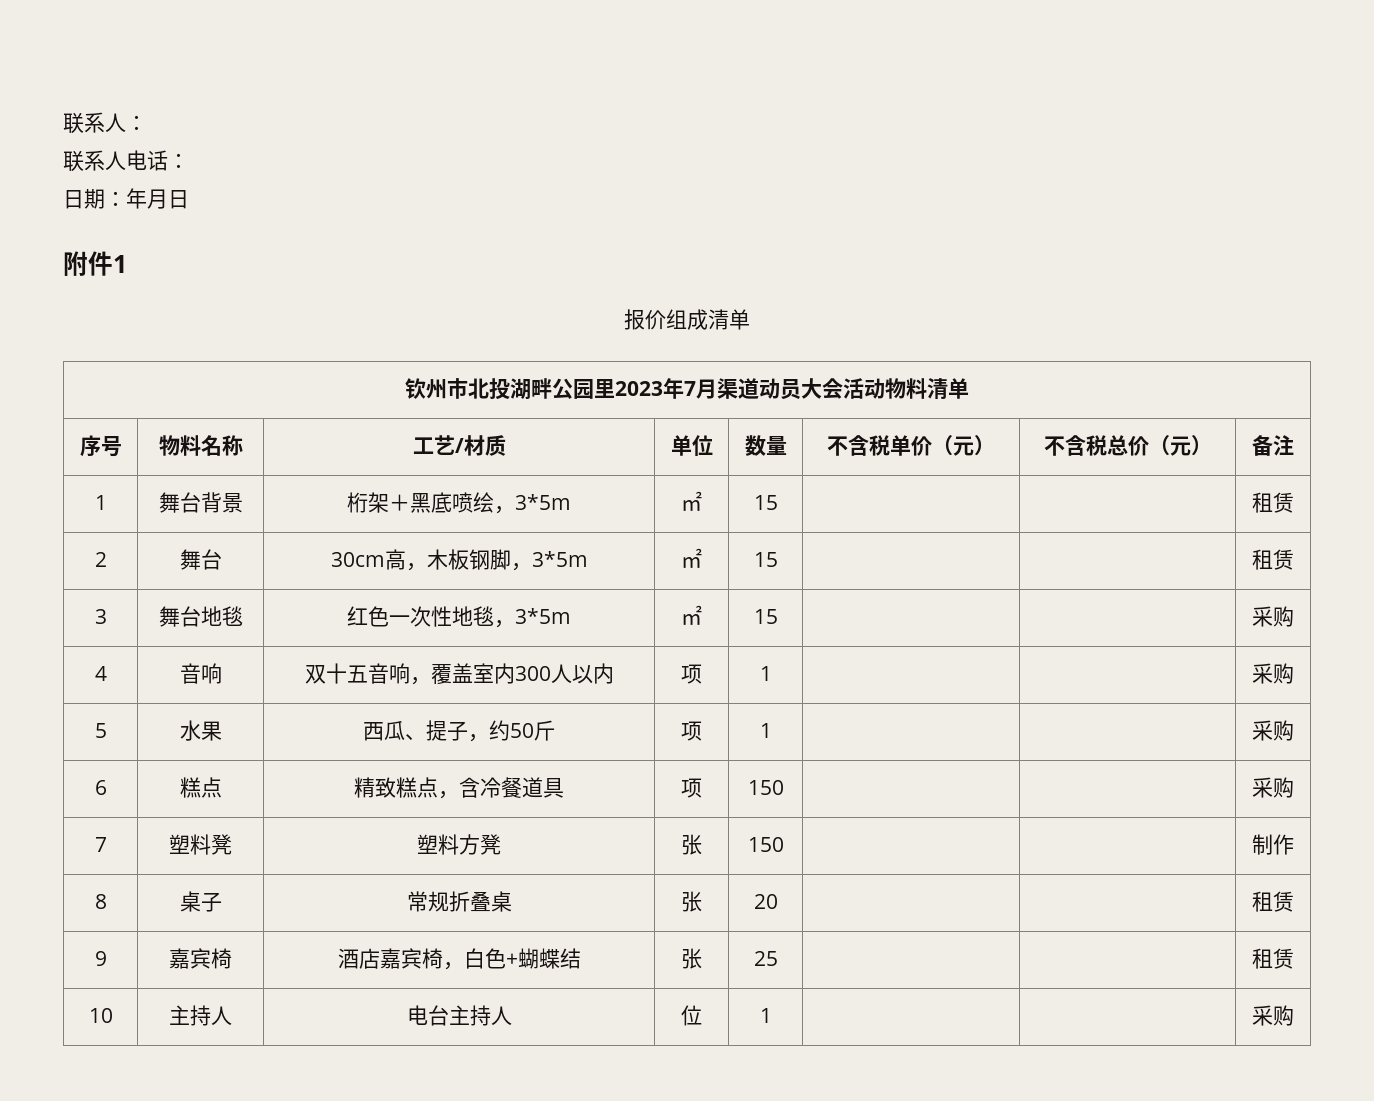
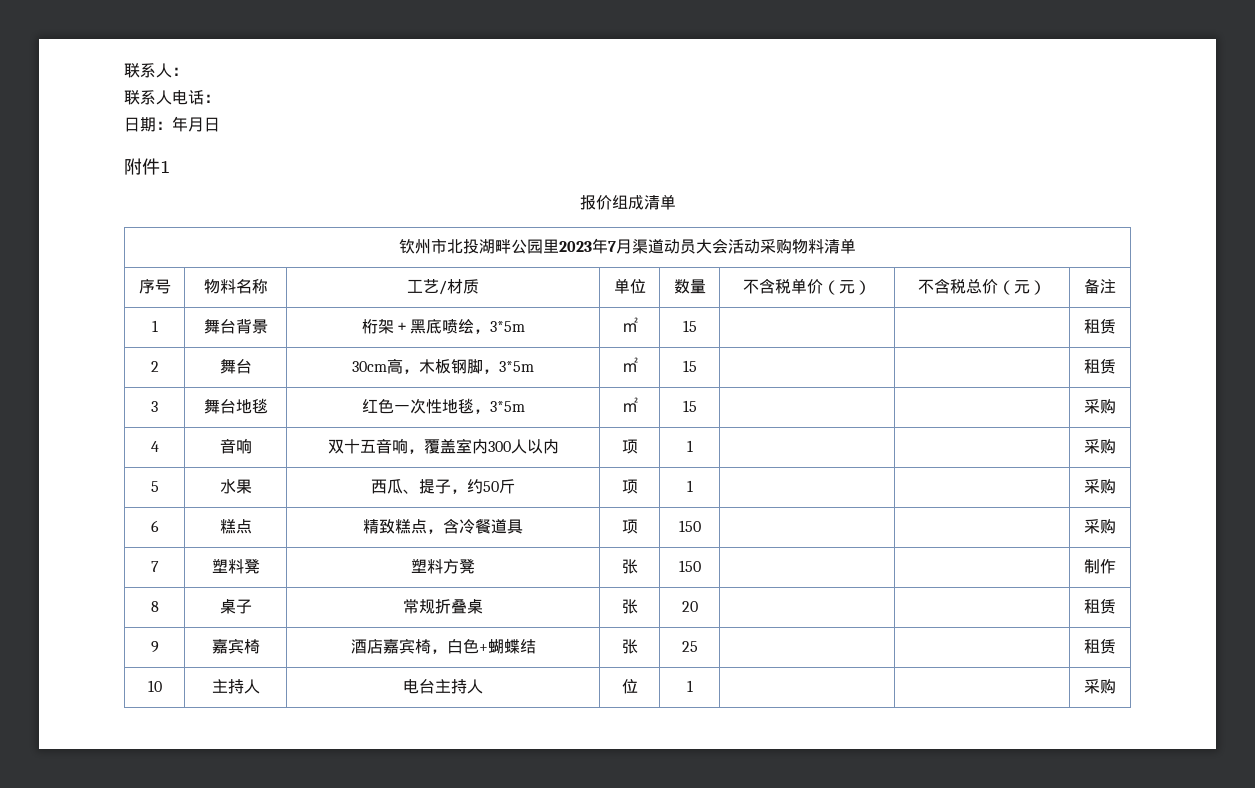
- 钦州市北投湖畔公园里2023年7月渠道动员大会活动物料清单
+ 钦州市北投湖畔公园里2023年7月渠道动员大会活动采购物料清单

